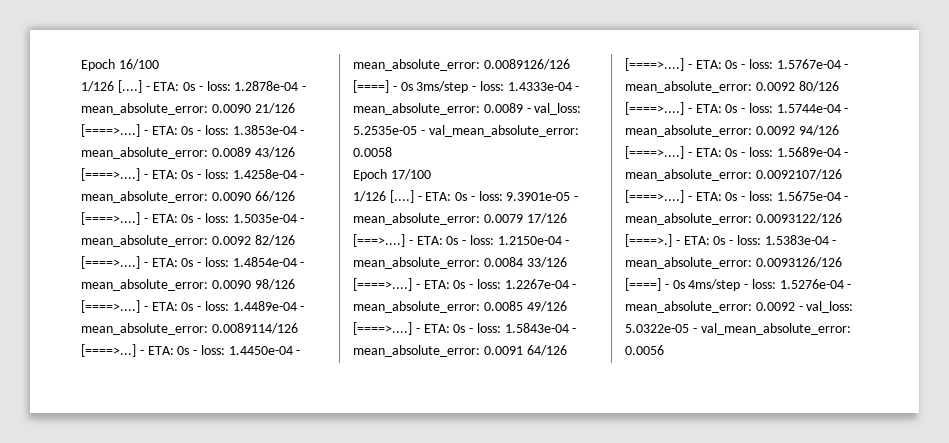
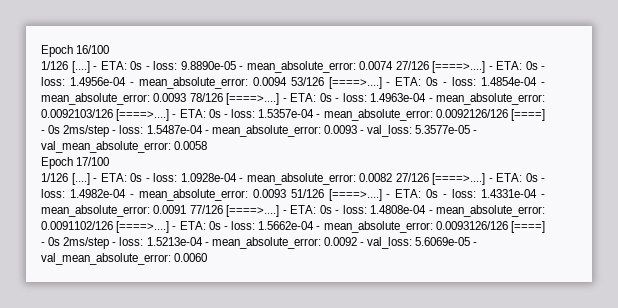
- - ETA: 0s - loss: 1.2878e-04 - mean_absolute_error: 0.0090 21/126 [====>....] - ETA: 0s - loss: 1.3853e-04 - mean_absolute_error: 0.0089 43/126 [====>....] - ETA: 0s - loss: 1.4258e-04 - mean_absolute_error: 0.0090 66/126 [====>....] - ETA: 0s - loss: 1.5035e-04 - mean_absolute_error: 0.0092 82/126 [====>....]
+ - ETA: 0s - loss: 9.8890e-05 - mean_absolute_error: 0.0074 27/126 [====>....] - ETA: 0s - loss: 1.4956e-04 - mean_absolute_error: 0.0094 53/126 [====>....]
- - ETA: 0s - loss: 1.4854e-04 - mean_absolute_error: 0.0090 98/126 [====>....] - ETA: 0s - loss: 1.4489e-04 - mean_absolute_error: 0.0089114/126 [====>...] - ETA: 0s - loss: 1.4450e-04 - mean_absolute_error: 0.0089126/126 [====] - 0s 3ms/step - loss: 1.4333e-04 - mean_absolute_error: 0.0089 - val_loss: 5.2535e-05 - val_mean_absolute_error: 0.0058
+ - ETA: 0s - loss: 1.4854e-04 - mean_absolute_error: 0.0093 78/126 [====>....] - ETA: 0s - loss: 1.4963e-04 - mean_absolute_error: 0.0092103/126 [====>....] - ETA: 0s - loss: 1.5357e-04 - mean_absolute_error: 0.0092126/126 [====] - 0s 2ms/step - loss: 1.5487e-04 - mean_absolute_error: 0.0093 - val_loss: 5.3577e-05 - val_mean_absolute_error: 0.0058
- - ETA: 0s - loss: 9.3901e-05 - mean_absolute_error: 0.0079 17/126 [===>....] - ETA: 0s - loss: 1.2150e-04 - mean_absolute_error: 0.0084 33/126 [====>....] - ETA: 0s - loss: 1.2267e-04 - mean_absolute_error: 0.0085 49/126 [====>....] - ETA: 0s - loss: 1.5843e-04 - mean_absolute_error: 0.0091 64/126 [====>....] - ETA: 0s - loss: 1.5767e-04 - mean_absolute_error: 0.0092 80/126 [====>....] - ETA: 0s - loss: 1.5744e-04 - mean_absolute_error: 0.0092 94/126 [====>....] - ETA: 0s - loss: 1.5689e-04 - mean_absolute_error: 0.0092107/126 [====>....] - ETA: 0s - loss: 1.5675e-04 - mean_absolute_error: 0.0093122/126 [====>.] - ETA: 0s - loss: 1.5383e-04 - mean_absolute_error: 0.0093126/126 [====] - 0s 4ms/step - loss: 1.5276e-04 - mean_absolute_error: 0.0092 - val_loss: 5.0322e-05 - val_mean_absolute_error: 0.0056
+ - ETA: 0s - loss: 1.0928e-04 - mean_absolute_error: 0.0082 27/126 [====>....] - ETA: 0s - loss: 1.4982e-04 - mean_absolute_error: 0.0093 51/126 [====>....] - ETA: 0s - loss: 1.4331e-04 - mean_absolute_error: 0.0091 77/126 [====>....] - ETA: 0s - loss: 1.4808e-04 - mean_absolute_error: 0.0091102/126 [====>....] - ETA: 0s - loss: 1.5662e-04 - mean_absolute_error: 0.0093126/126 [====] - 0s 2ms/step - loss: 1.5213e-04 - mean_absolute_error: 0.0092 - val_loss: 5.6069e-05 - val_mean_absolute_error: 0.0060

